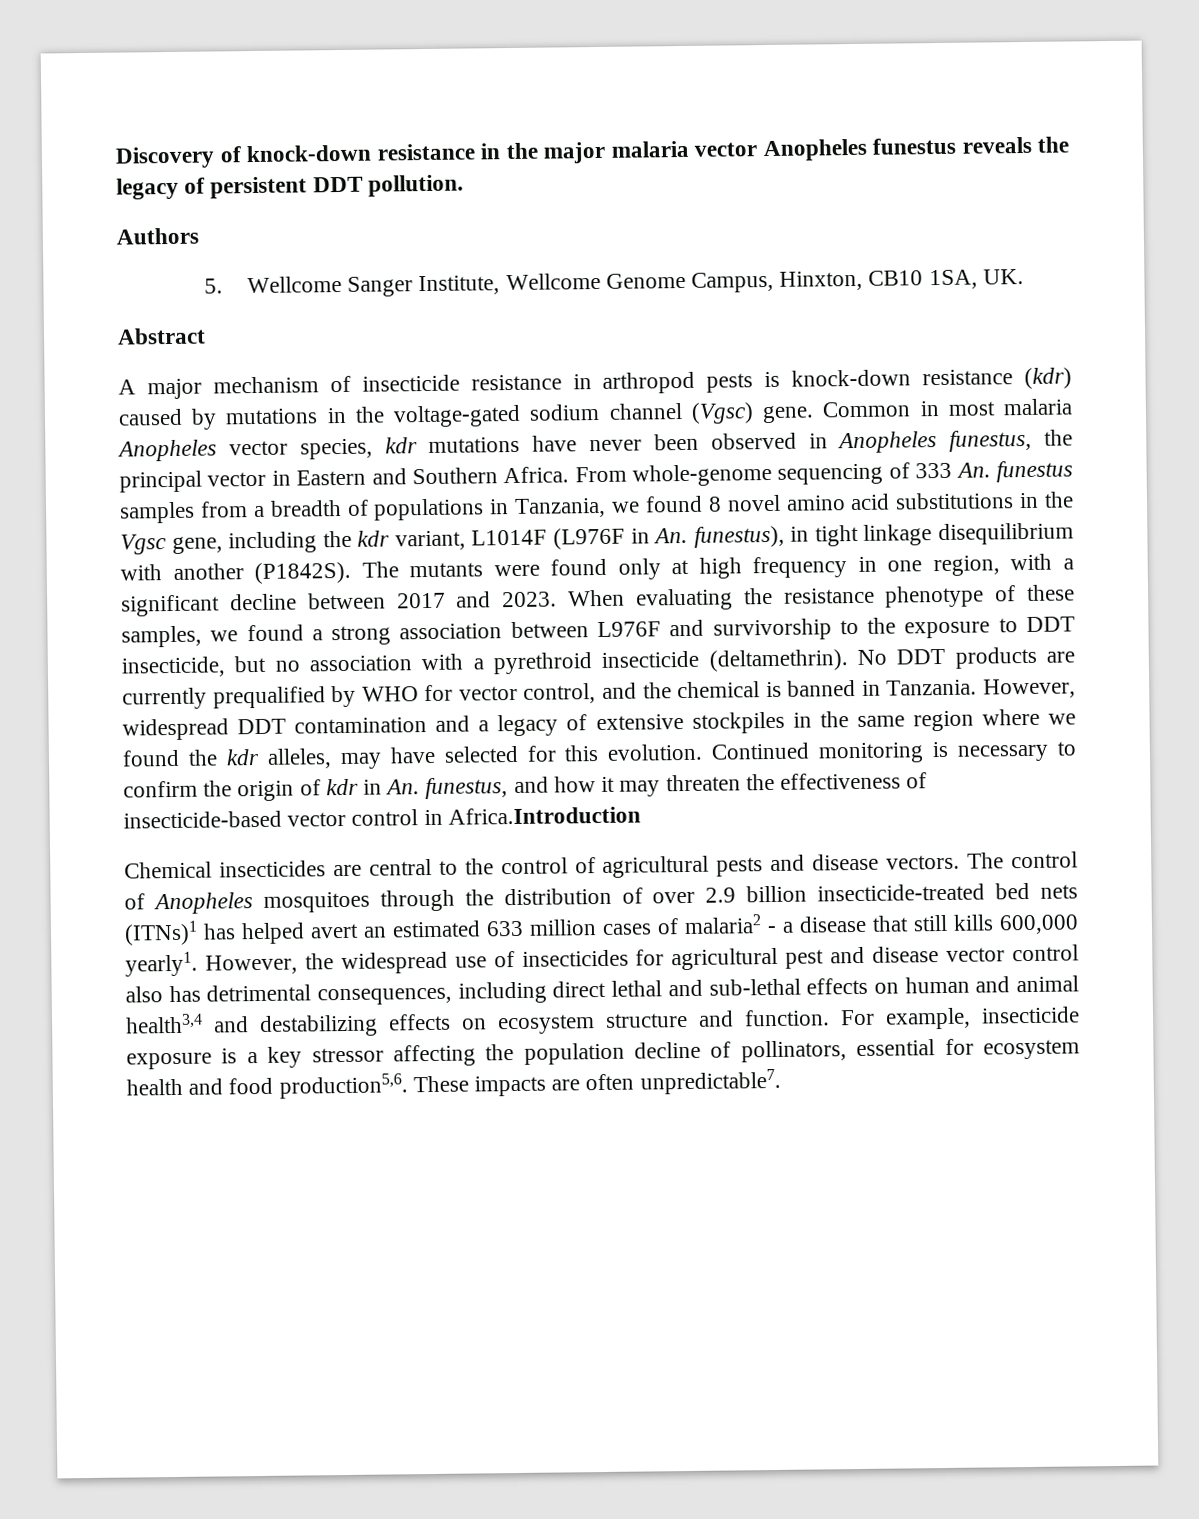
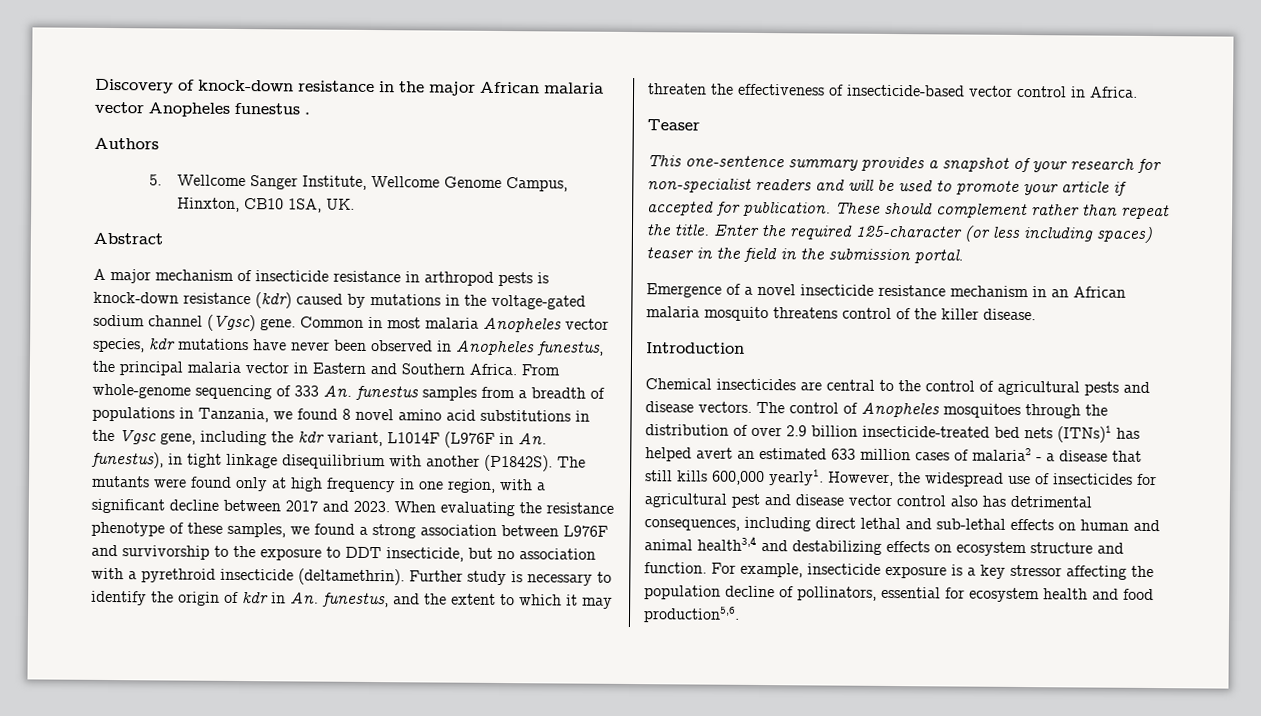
- Discovery of knock-down resistance in the major malaria vector Anopheles funestus reveals the legacy of persistent DDT pollution.
+ Discovery of knock-down resistance in the major African malaria vector Anopheles funestus .
- Common in most malaria Anopheles vector species, kdr mutations have never been observed in Anopheles funestus, the principal vector in Eastern and Southern Africa.
+ Common in most malaria Anopheles vector species, kdr mutations have never been observed in Anopheles funestus, the principal malaria vector in Eastern and Southern Africa.
- No DDT products are currently prequalified by WHO for vector control, and the chemical is banned in Tanzania. However, widespread DDT contamination and a legacy of extensive stockpiles in the same region where we found the kdr alleles, may have selected for this evolution. Continued monitoring is necessary to confirm the origin of kdr in An. funestus, and how it may threaten the effectiveness of insecticide-based vector control in Africa.Introduction
+ Further study is necessary to identify the origin of kdr in An. funestus, and the extent to which it may threaten the effectiveness of insecticide-based vector control in Africa.
+ Teaser
+ This one-sentence summary provides a snapshot of your research for non-specialist readers and will be used to promote your article if accepted for publication. These should complement rather than repeat the title. Enter the required 125-character (or less including spaces) teaser in the field in the submission portal.
+ Emergence of a novel insecticide resistance mechanism in an African malaria mosquito threatens control of the killer disease.
+ Introduction
- These impacts are often unpredictable7.

